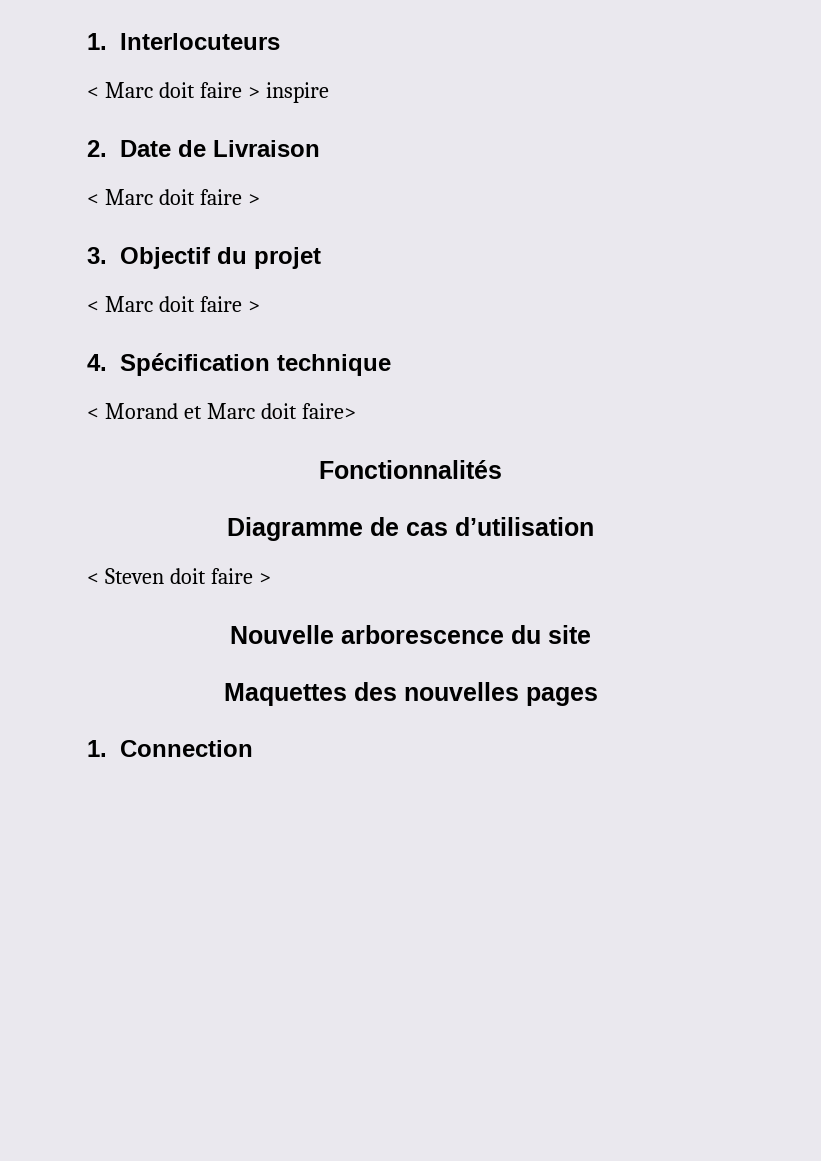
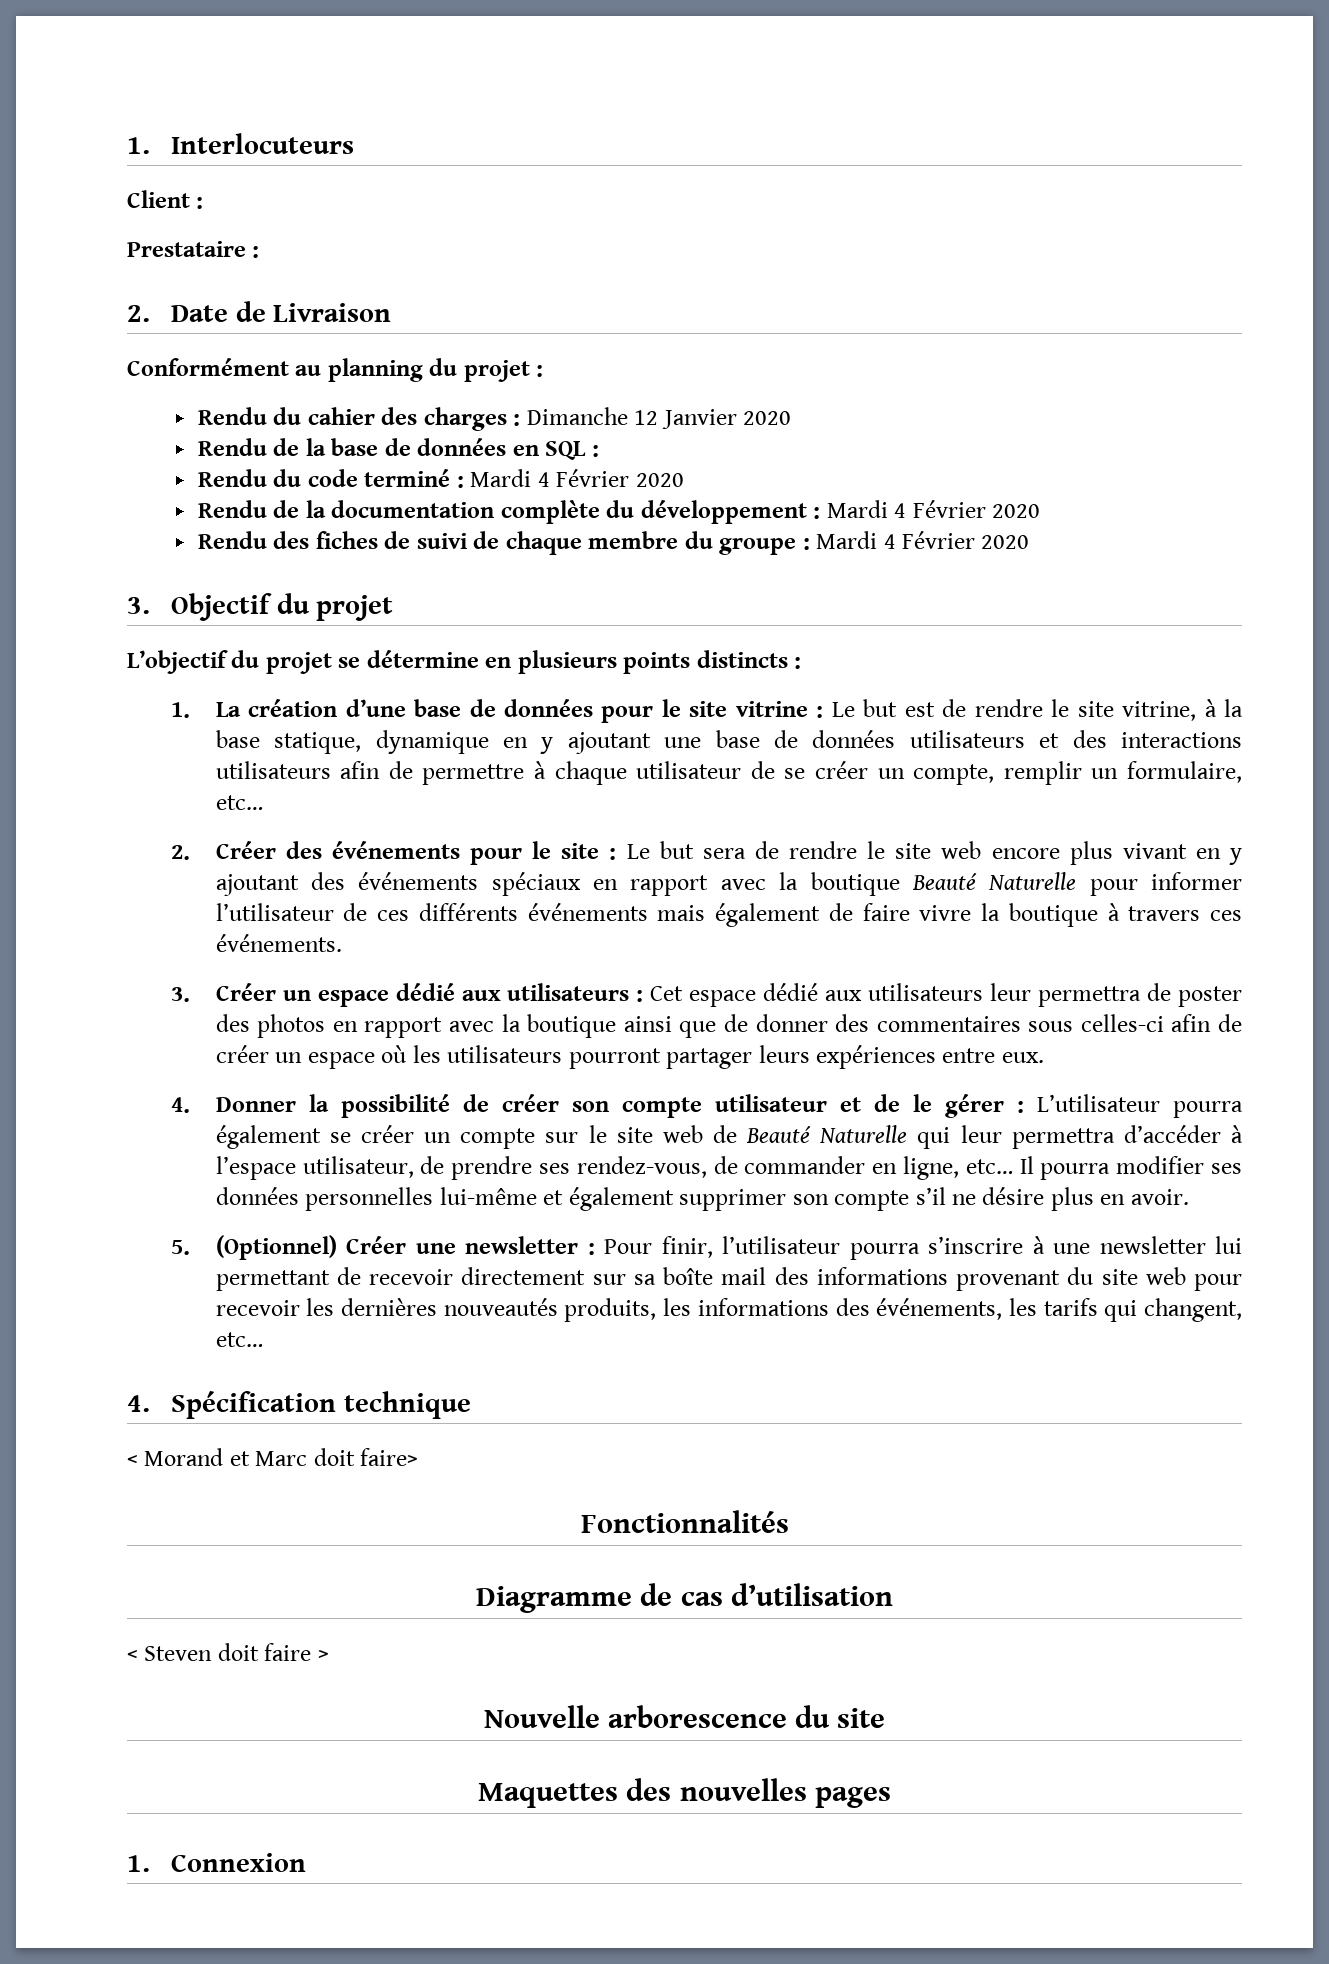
- < Marc doit faire > inspire
+ Client :
+ Prestataire :
  2. Date de Livraison
- < Marc doit faire >
+ Conformément au planning du projet :
+ Rendu du cahier des charges : Dimanche 12 Janvier 2020
+ Rendu de la base de données en SQL :
+ Rendu du code terminé : Mardi 4 Février 2020
+ Rendu de la documentation complète du développement : Mardi 4 Février 2020
+ Rendu des fiches de suivi de chaque membre du groupe : Mardi 4 Février 2020
  3. Objectif du projet
- < Marc doit faire >
+ L’objectif du projet se détermine en plusieurs points distincts :
+ 1. La création d’une base de données pour le site vitrine : Le but est de rendre le site vitrine, à la base statique, dynamique en y ajoutant une base de données utilisateurs et des interactions utilisateurs afin de permettre à chaque utilisateur de se créer un compte, remplir un formulaire, etc…
+ 2. Créer des événements pour le site : Le but sera de rendre le site web encore plus vivant en y ajoutant des événements spéciaux en rapport avec la boutique Beauté Naturelle pour informer l’utilisateur de ces différents événements mais également de faire vivre la boutique à travers ces événements.
+ 3. Créer un espace dédié aux utilisateurs : Cet espace dédié aux utilisateurs leur permettra de poster des photos en rapport avec la boutique ainsi que de donner des commentaires sous celles-ci afin de créer un espace où les utilisateurs pourront partager leurs expériences entre eux.
+ 4. Donner la possibilité de créer son compte utilisateur et de le gérer : L’utilisateur pourra également se créer un compte sur le site web de Beauté Naturelle qui leur permettra d’accéder à l’espace utilisateur, de prendre ses rendez-vous, de commander en ligne, etc… Il pourra modifier ses données personnelles lui-même et également supprimer son compte s’il ne désire plus en avoir.
+ 5. (Optionnel) Créer une newsletter : Pour finir, l’utilisateur pourra s’inscrire à une newsletter lui permettant de recevoir directement sur sa boîte mail des informations provenant du site web pour recevoir les dernières nouveautés produits, les informations des événements, les tarifs qui changent, etc…
- 1. Connection
+ 1. Connexion

